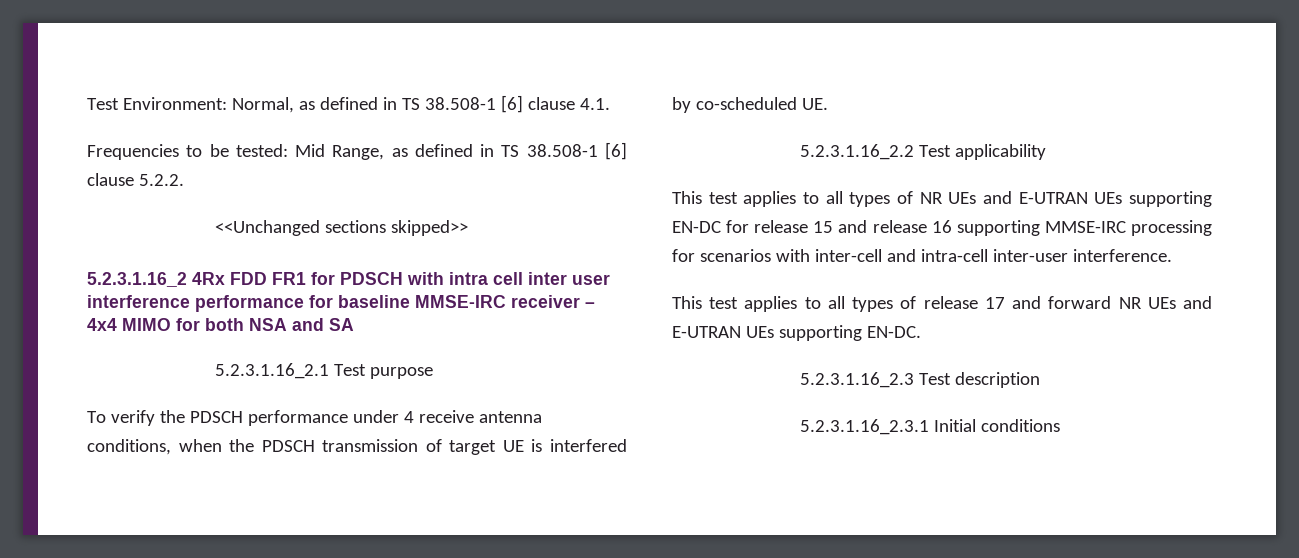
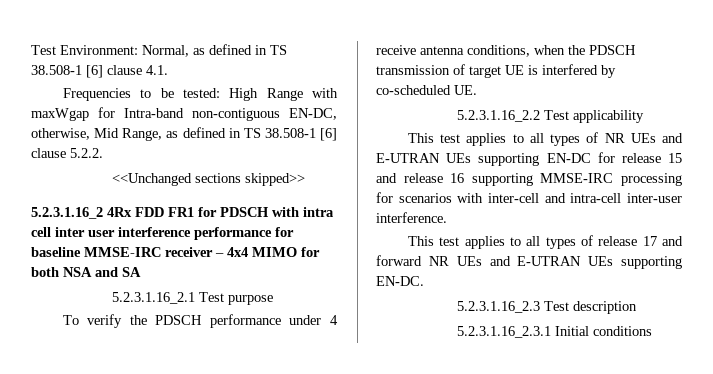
- Frequencies to be tested: Mid Range, as defined in TS 38.508-1 [6] clause 5.2.2.
+ Frequencies to be tested: High Range with maxWgap for Intra-band non-contiguous EN-DC, otherwise, Mid Range, as defined in TS 38.508-1 [6] clause 5.2.2.

